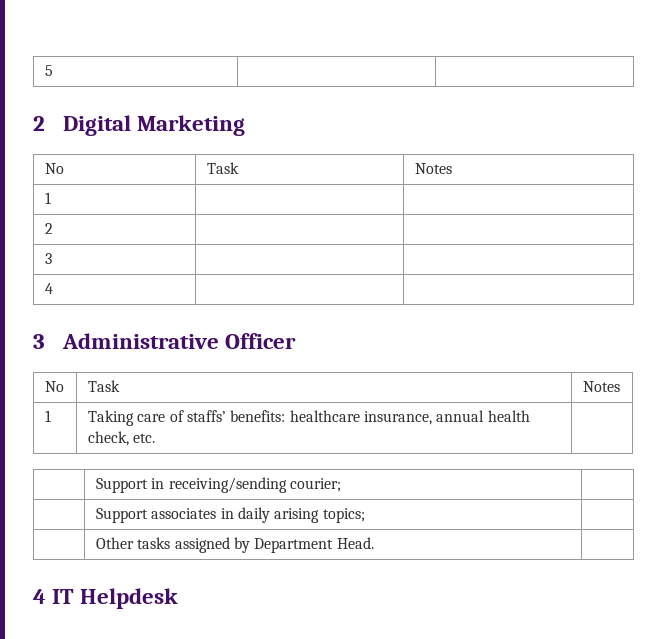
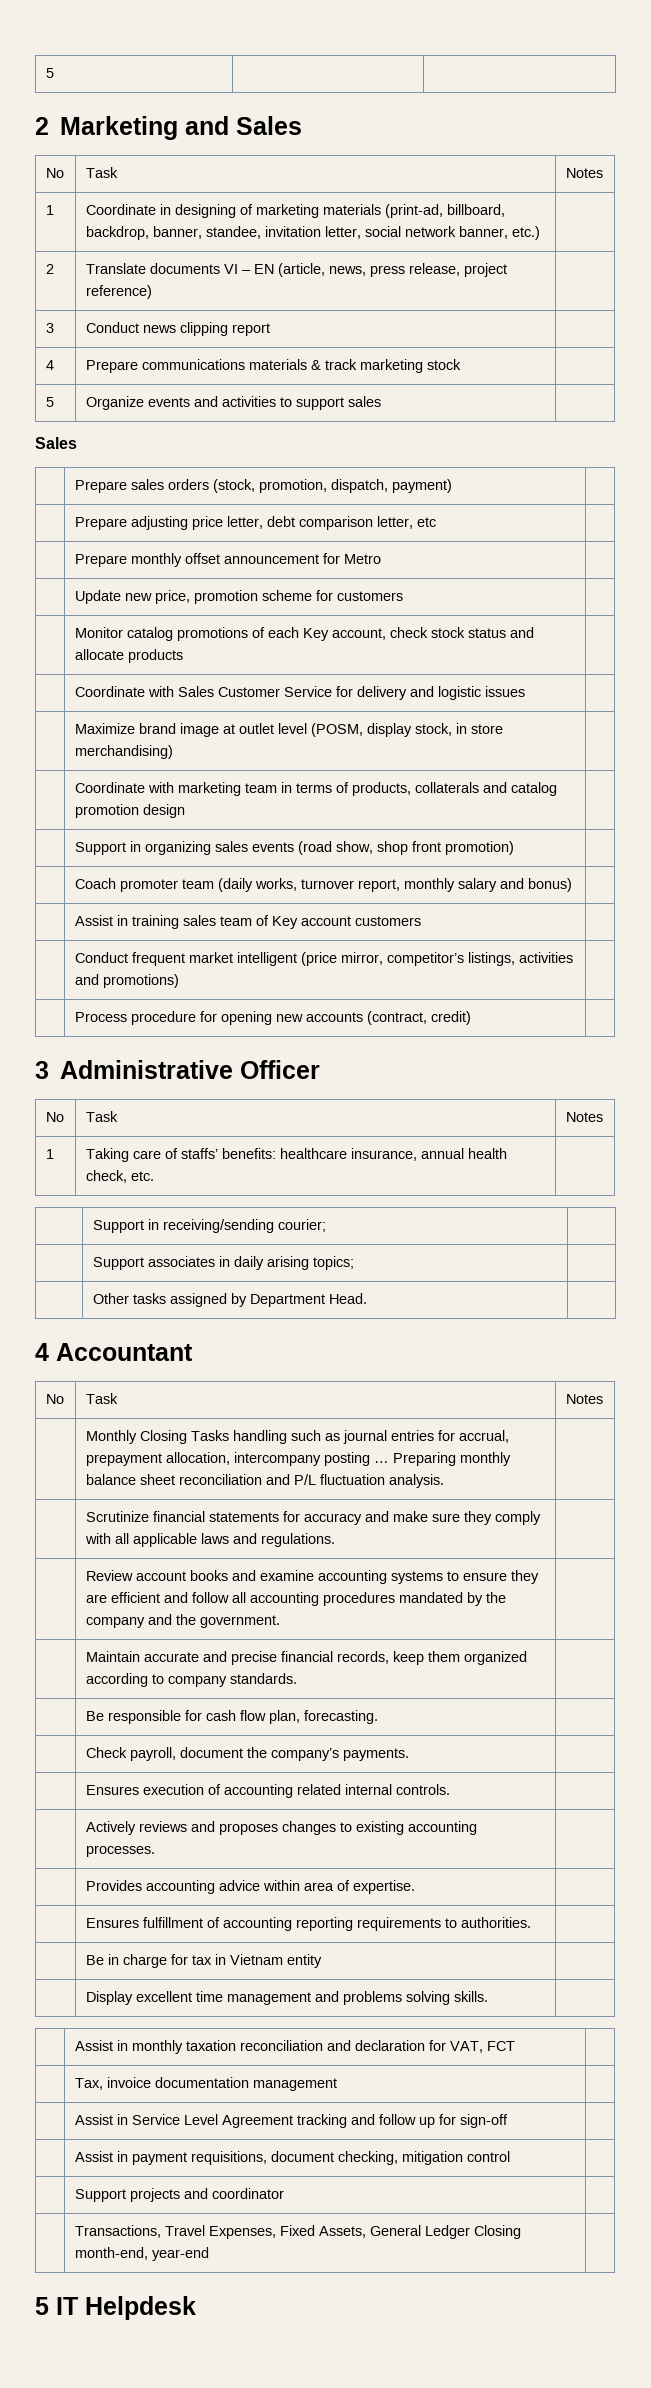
- 2 Digital Marketing
+ 2 Marketing and Sales
  No | Task | Notes
- 1 | |
- 2 | |
- 3 | |
- 4 | |
+ 1 | Coordinate in designing of marketing materials (print-ad, billboard, backdrop, banner, standee, invitation letter, social network banner, etc.) |
+ 2 | Translate documents VI – EN (article, news, press release, project reference) |
+ 3 | Conduct news clipping report |
+ 4 | Prepare communications materials & track marketing stock |
+ 5 | Organize events and activities to support sales |
+ Sales
+ | Prepare sales orders (stock, promotion, dispatch, payment) |
+ | Prepare adjusting price letter, debt comparison letter, etc |
+ | Prepare monthly offset announcement for Metro |
+ | Update new price, promotion scheme for customers |
+ | Monitor catalog promotions of each Key account, check stock status and allocate products |
+ | Coordinate with Sales Customer Service for delivery and logistic issues |
+ | Maximize brand image at outlet level (POSM, display stock, in store merchandising) |
+ | Coordinate with marketing team in terms of products, collaterals and catalog promotion design |
+ | Support in organizing sales events (road show, shop front promotion) |
+ | Coach promoter team (daily works, turnover report, monthly salary and bonus) |
+ | Assist in training sales team of Key account customers |
+ | Conduct frequent market intelligent (price mirror, competitor’s listings, activities and promotions) |
+ | Process procedure for opening new accounts (contract, credit) |
- 4 IT Helpdesk
+ 4 Accountant
+ No | Task | Notes
+ | Monthly Closing Tasks handling such as journal entries for accrual, prepayment allocation, intercompany posting … Preparing monthly balance sheet reconciliation and P/L fluctuation analysis. |
+ | Scrutinize financial statements for accuracy and make sure they comply with all applicable laws and regulations. |
+ | Review account books and examine accounting systems to ensure they are efficient and follow all accounting procedures mandated by the company and the government. |
+ | Maintain accurate and precise financial records, keep them organized according to company standards. |
+ | Be responsible for cash flow plan, forecasting. |
+ | Check payroll, document the company’s payments. |
+ | Ensures execution of accounting related internal controls. |
+ | Actively reviews and proposes changes to existing accounting processes. |
+ | Provides accounting advice within area of expertise. |
+ | Ensures fulfillment of accounting reporting requirements to authorities. |
+ | Be in charge for tax in Vietnam entity |
+ | Display excellent time management and problems solving skills. |
+ | Assist in monthly taxation reconciliation and declaration for VAT, FCT |
+ | Tax, invoice documentation management |
+ | Assist in Service Level Agreement tracking and follow up for sign-off |
+ | Assist in payment requisitions, document checking, mitigation control |
+ | Support projects and coordinator |
+ | Transactions, Travel Expenses, Fixed Assets, General Ledger Closing month-end, year-end |
+ 5 IT Helpdesk

